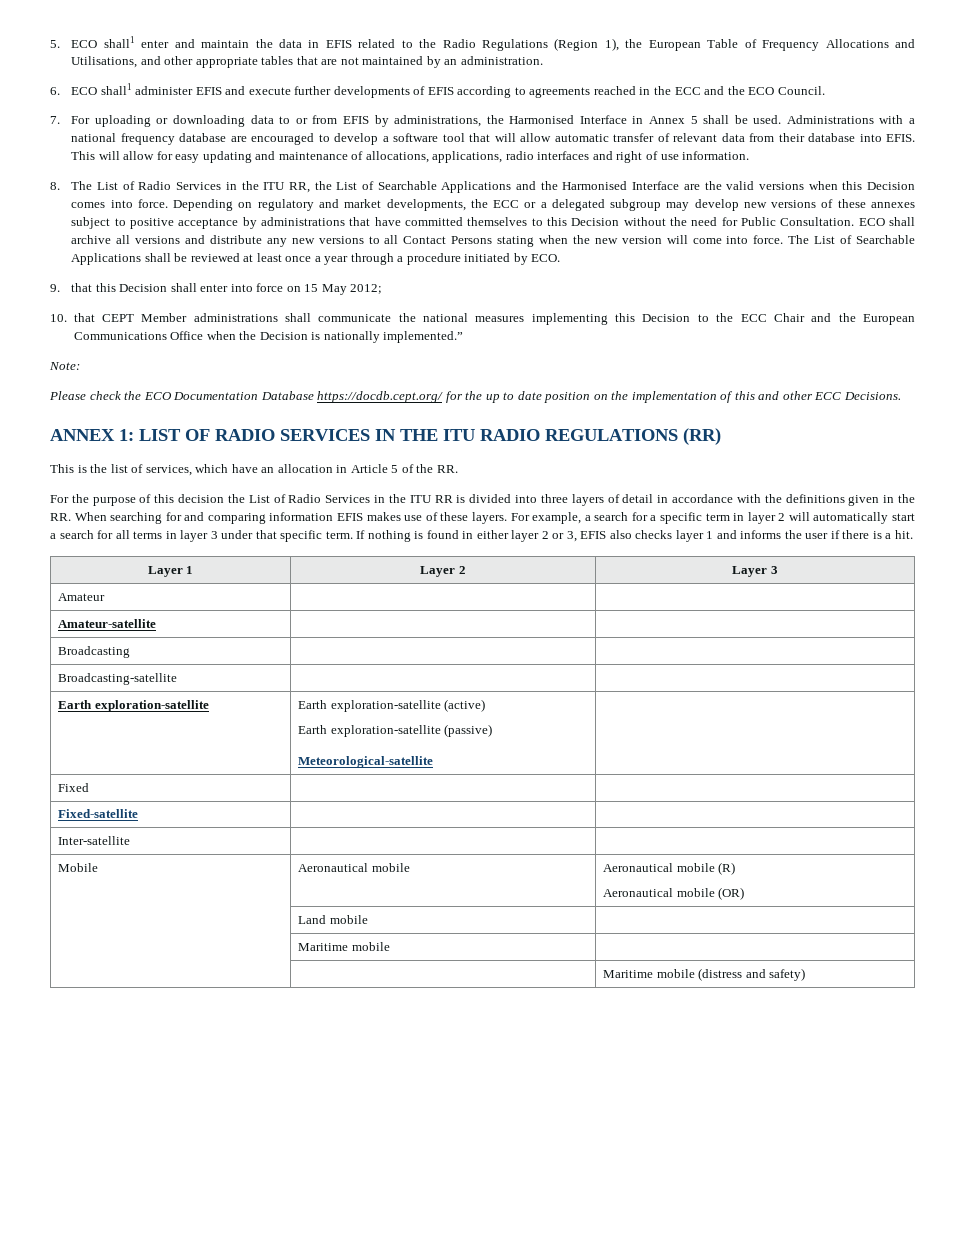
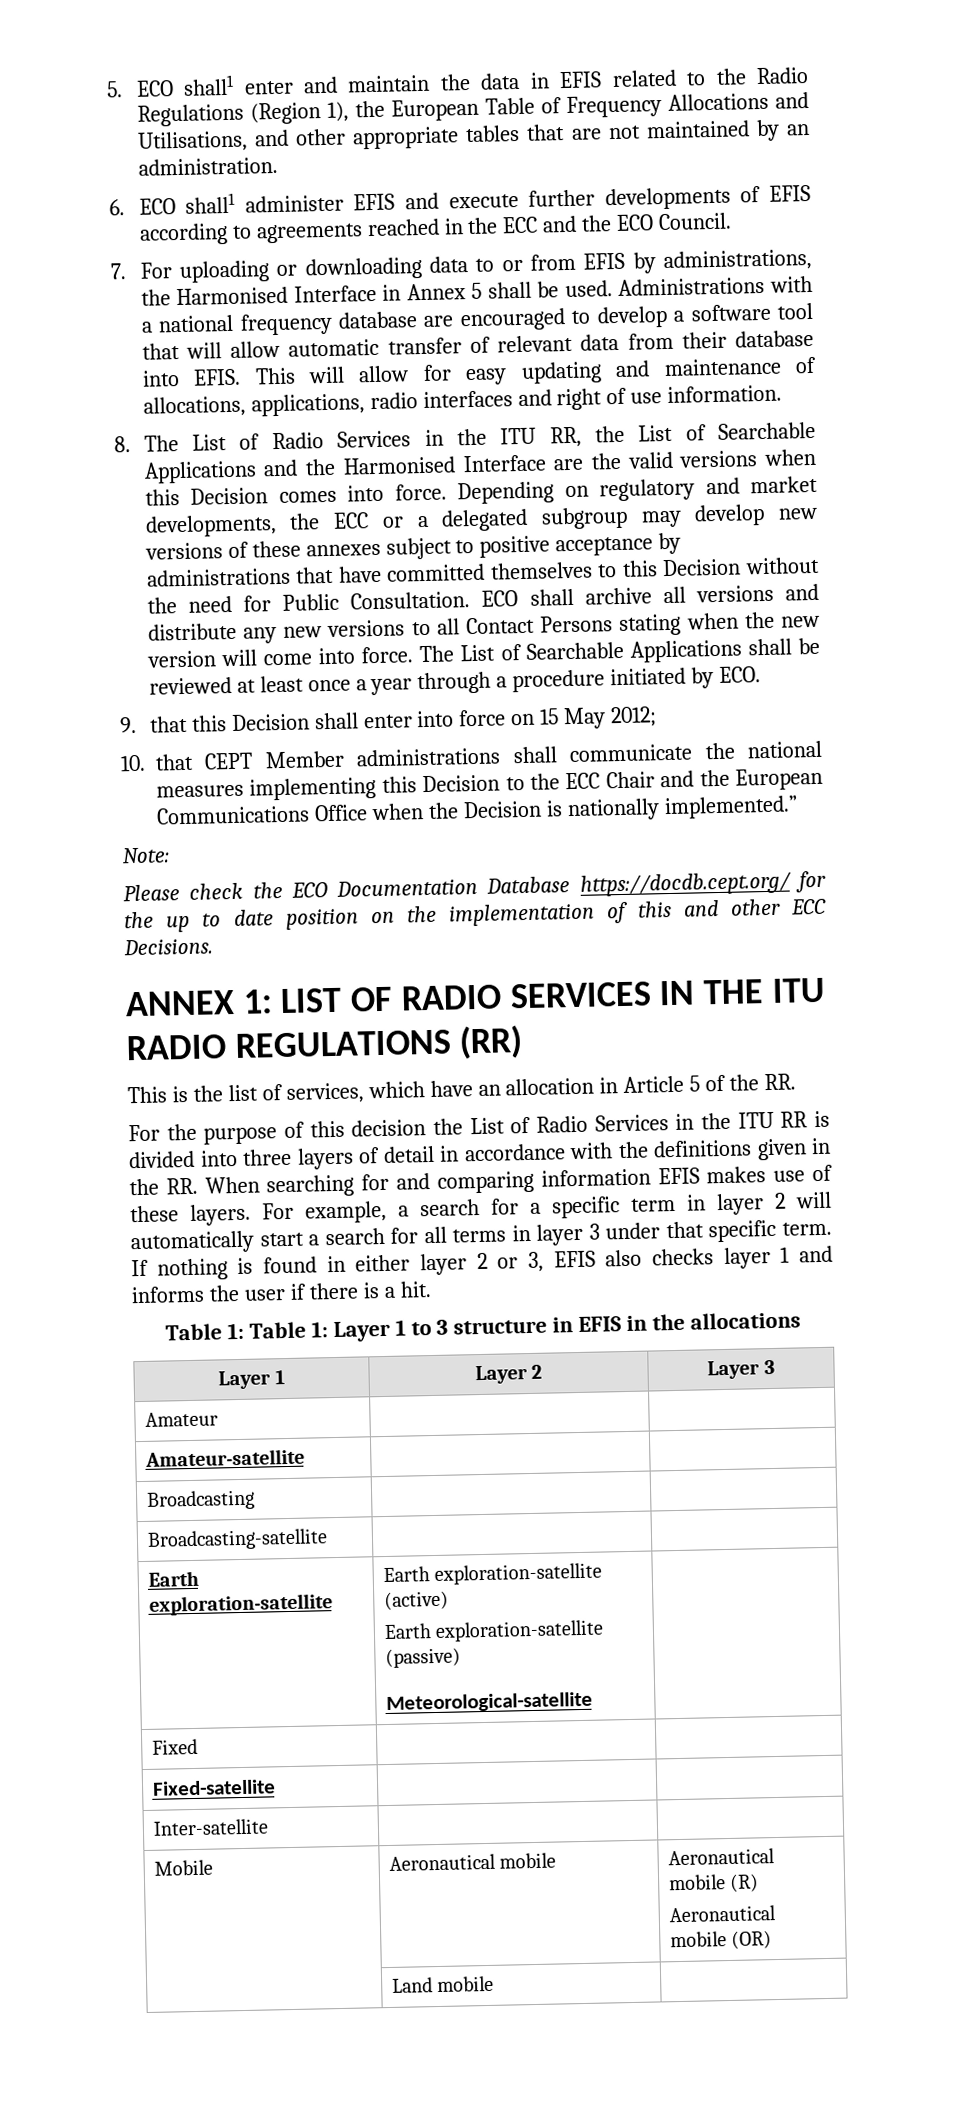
+ Table 1: Table 1: Layer 1 to 3 structure in EFIS in the allocations
- | Maritime mobile |
- | | Maritime mobile (distress and safety)

